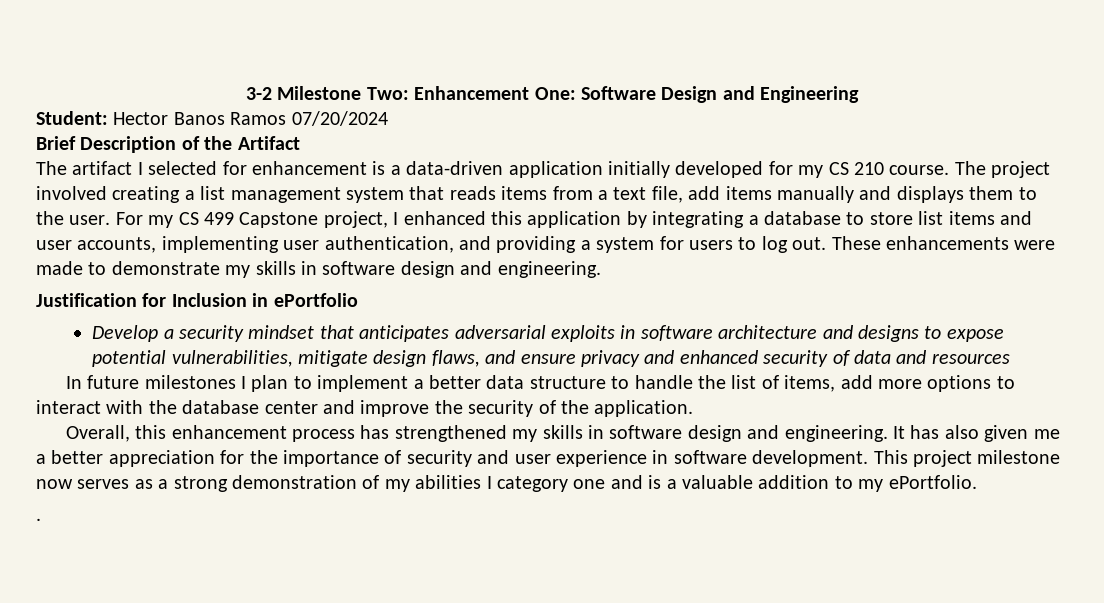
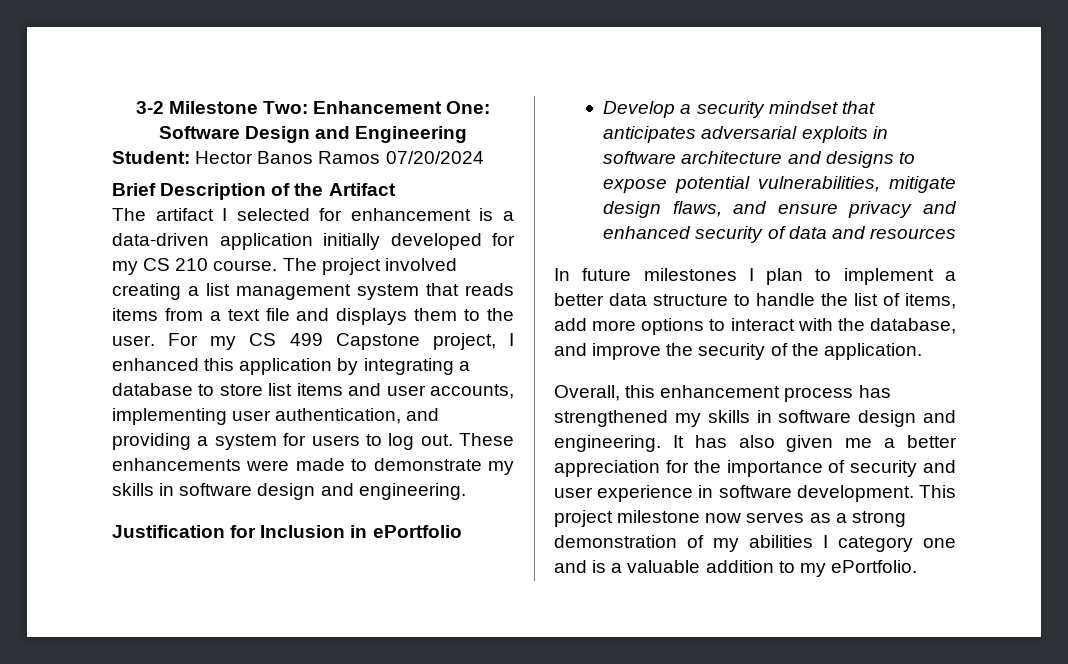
- The project involved creating a list management system that reads items from a text file, add items manually and displays them to the user.
+ The project involved creating a list management system that reads items from a text file and displays them to the user.
- In future milestones I plan to implement a better data structure to handle the list of items, add more options to interact with the database center and improve the security of the application.
+ In future milestones I plan to implement a better data structure to handle the list of items, add more options to interact with the database, and improve the security of the application.
- .

